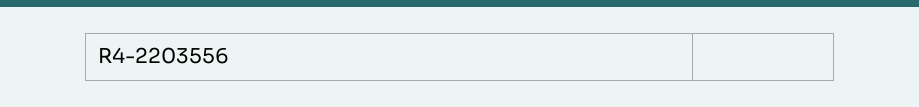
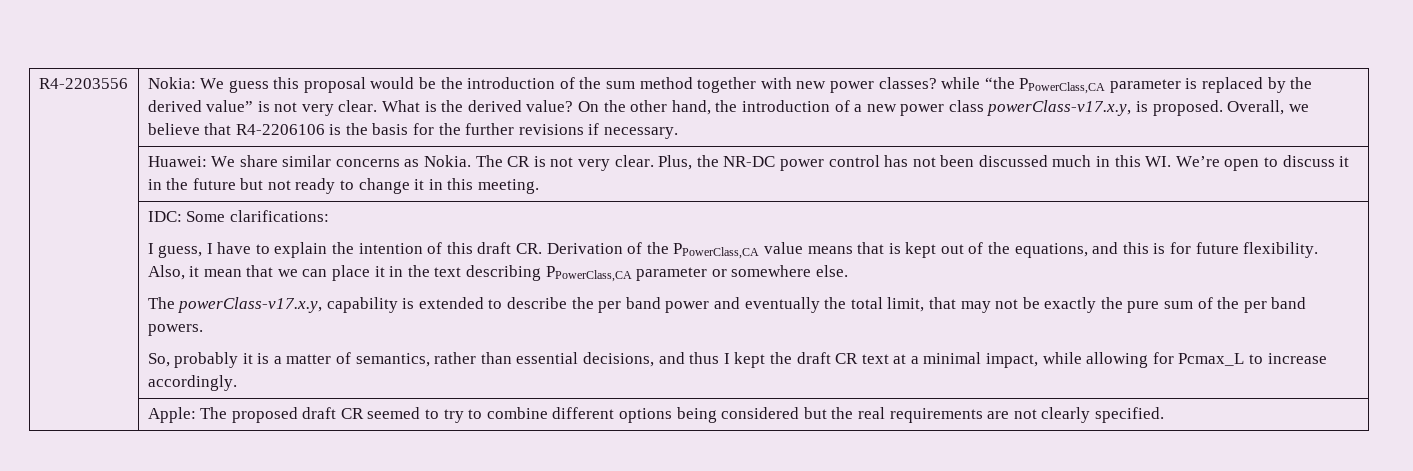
+ Nokia: We guess this proposal would be the introduction of the sum method together with new power classes? while “the PPowerClass,CA parameter is replaced by the derived value” is not very clear. What is the derived value? On the other hand, the introduction of a new power class powerClass-v17.x.y, is proposed. Overall, we believe that R4-2206106 is the basis for the further revisions if necessary.
+ | Huawei: We share similar concerns as Nokia. The CR is not very clear. Plus, the NR-DC power control has not been discussed much in this WI. We’re open to discuss it in the future but not ready to change it in this meeting.
+ | IDC: Some clarifications:
+ I guess, I have to explain the intention of this draft CR. Derivation of the PPowerClass,CA value means that is kept out of the equations, and this is for future flexibility. Also, it mean that we can place it in the text describing PPowerClass,CA parameter or somewhere else.
+ The powerClass-v17.x.y, capability is extended to describe the per band power and eventually the total limit, that may not be exactly the pure sum of the per band powers.
+ So, probably it is a matter of semantics, rather than essential decisions, and thus I kept the draft CR text at a minimal impact, while allowing for Pcmax_L to increase accordingly.
+ | Apple: The proposed draft CR seemed to try to combine different options being considered but the real requirements are not clearly specified.

